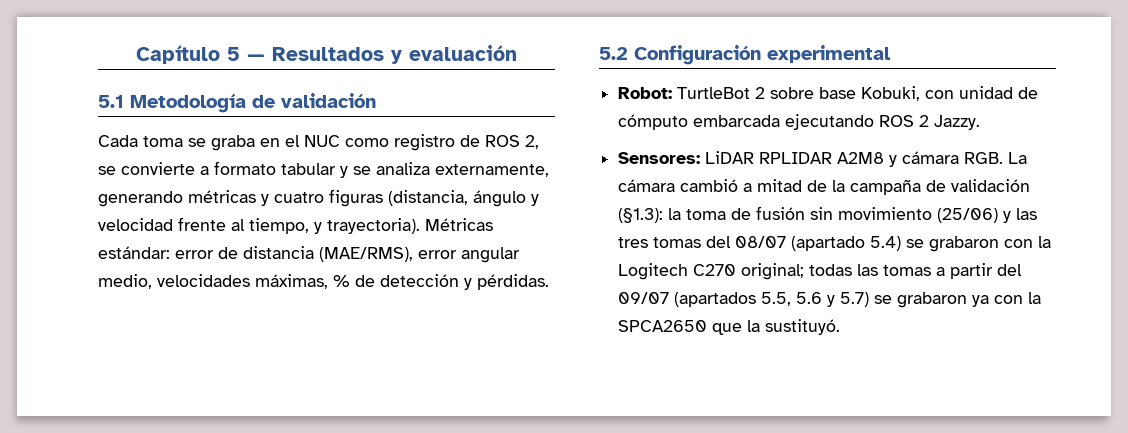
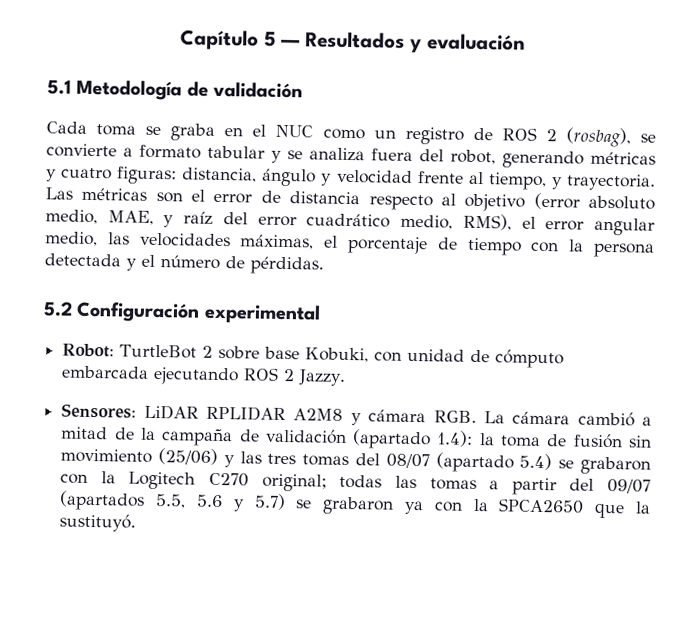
- Cada toma se graba en el NUC como registro de ROS 2, se convierte a formato tabular y se analiza externamente, generando métricas y cuatro figuras (distancia, ángulo y velocidad frente al tiempo, y trayectoria). Métricas estándar: error de distancia (MAE/RMS), error angular medio, velocidades máximas, % de detección y pérdidas.
+ Cada toma se graba en el NUC como un registro de ROS 2 (rosbag), se convierte a formato tabular y se analiza fuera del robot, generando métricas y cuatro figuras: distancia, ángulo y velocidad frente al tiempo, y trayectoria. Las métricas son el error de distancia respecto al objetivo (error absoluto medio, MAE, y raíz del error cuadrático medio, RMS), el error angular medio, las velocidades máximas, el porcentaje de tiempo con la persona detectada y el número de pérdidas.
- Sensores: LiDAR RPLIDAR A2M8 y cámara RGB. La cámara cambió a mitad de la campaña de validación (§1.3): la toma de fusión sin movimiento (25/06) y las tres tomas del 08/07 (apartado 5.4) se grabaron con la Logitech C270 original; todas las tomas a partir del 09/07 (apartados 5.5, 5.6 y 5.7) se grabaron ya con la SPCA2650 que la sustituyó.
+ Sensores: LiDAR RPLIDAR A2M8 y cámara RGB. La cámara cambió a mitad de la campaña de validación (apartado 1.4): la toma de fusión sin movimiento (25/06) y las tres tomas del 08/07 (apartado 5.4) se grabaron con la Logitech C270 original; todas las tomas a partir del 09/07 (apartados 5.5, 5.6 y 5.7) se grabaron ya con la SPCA2650 que la sustituyó.

